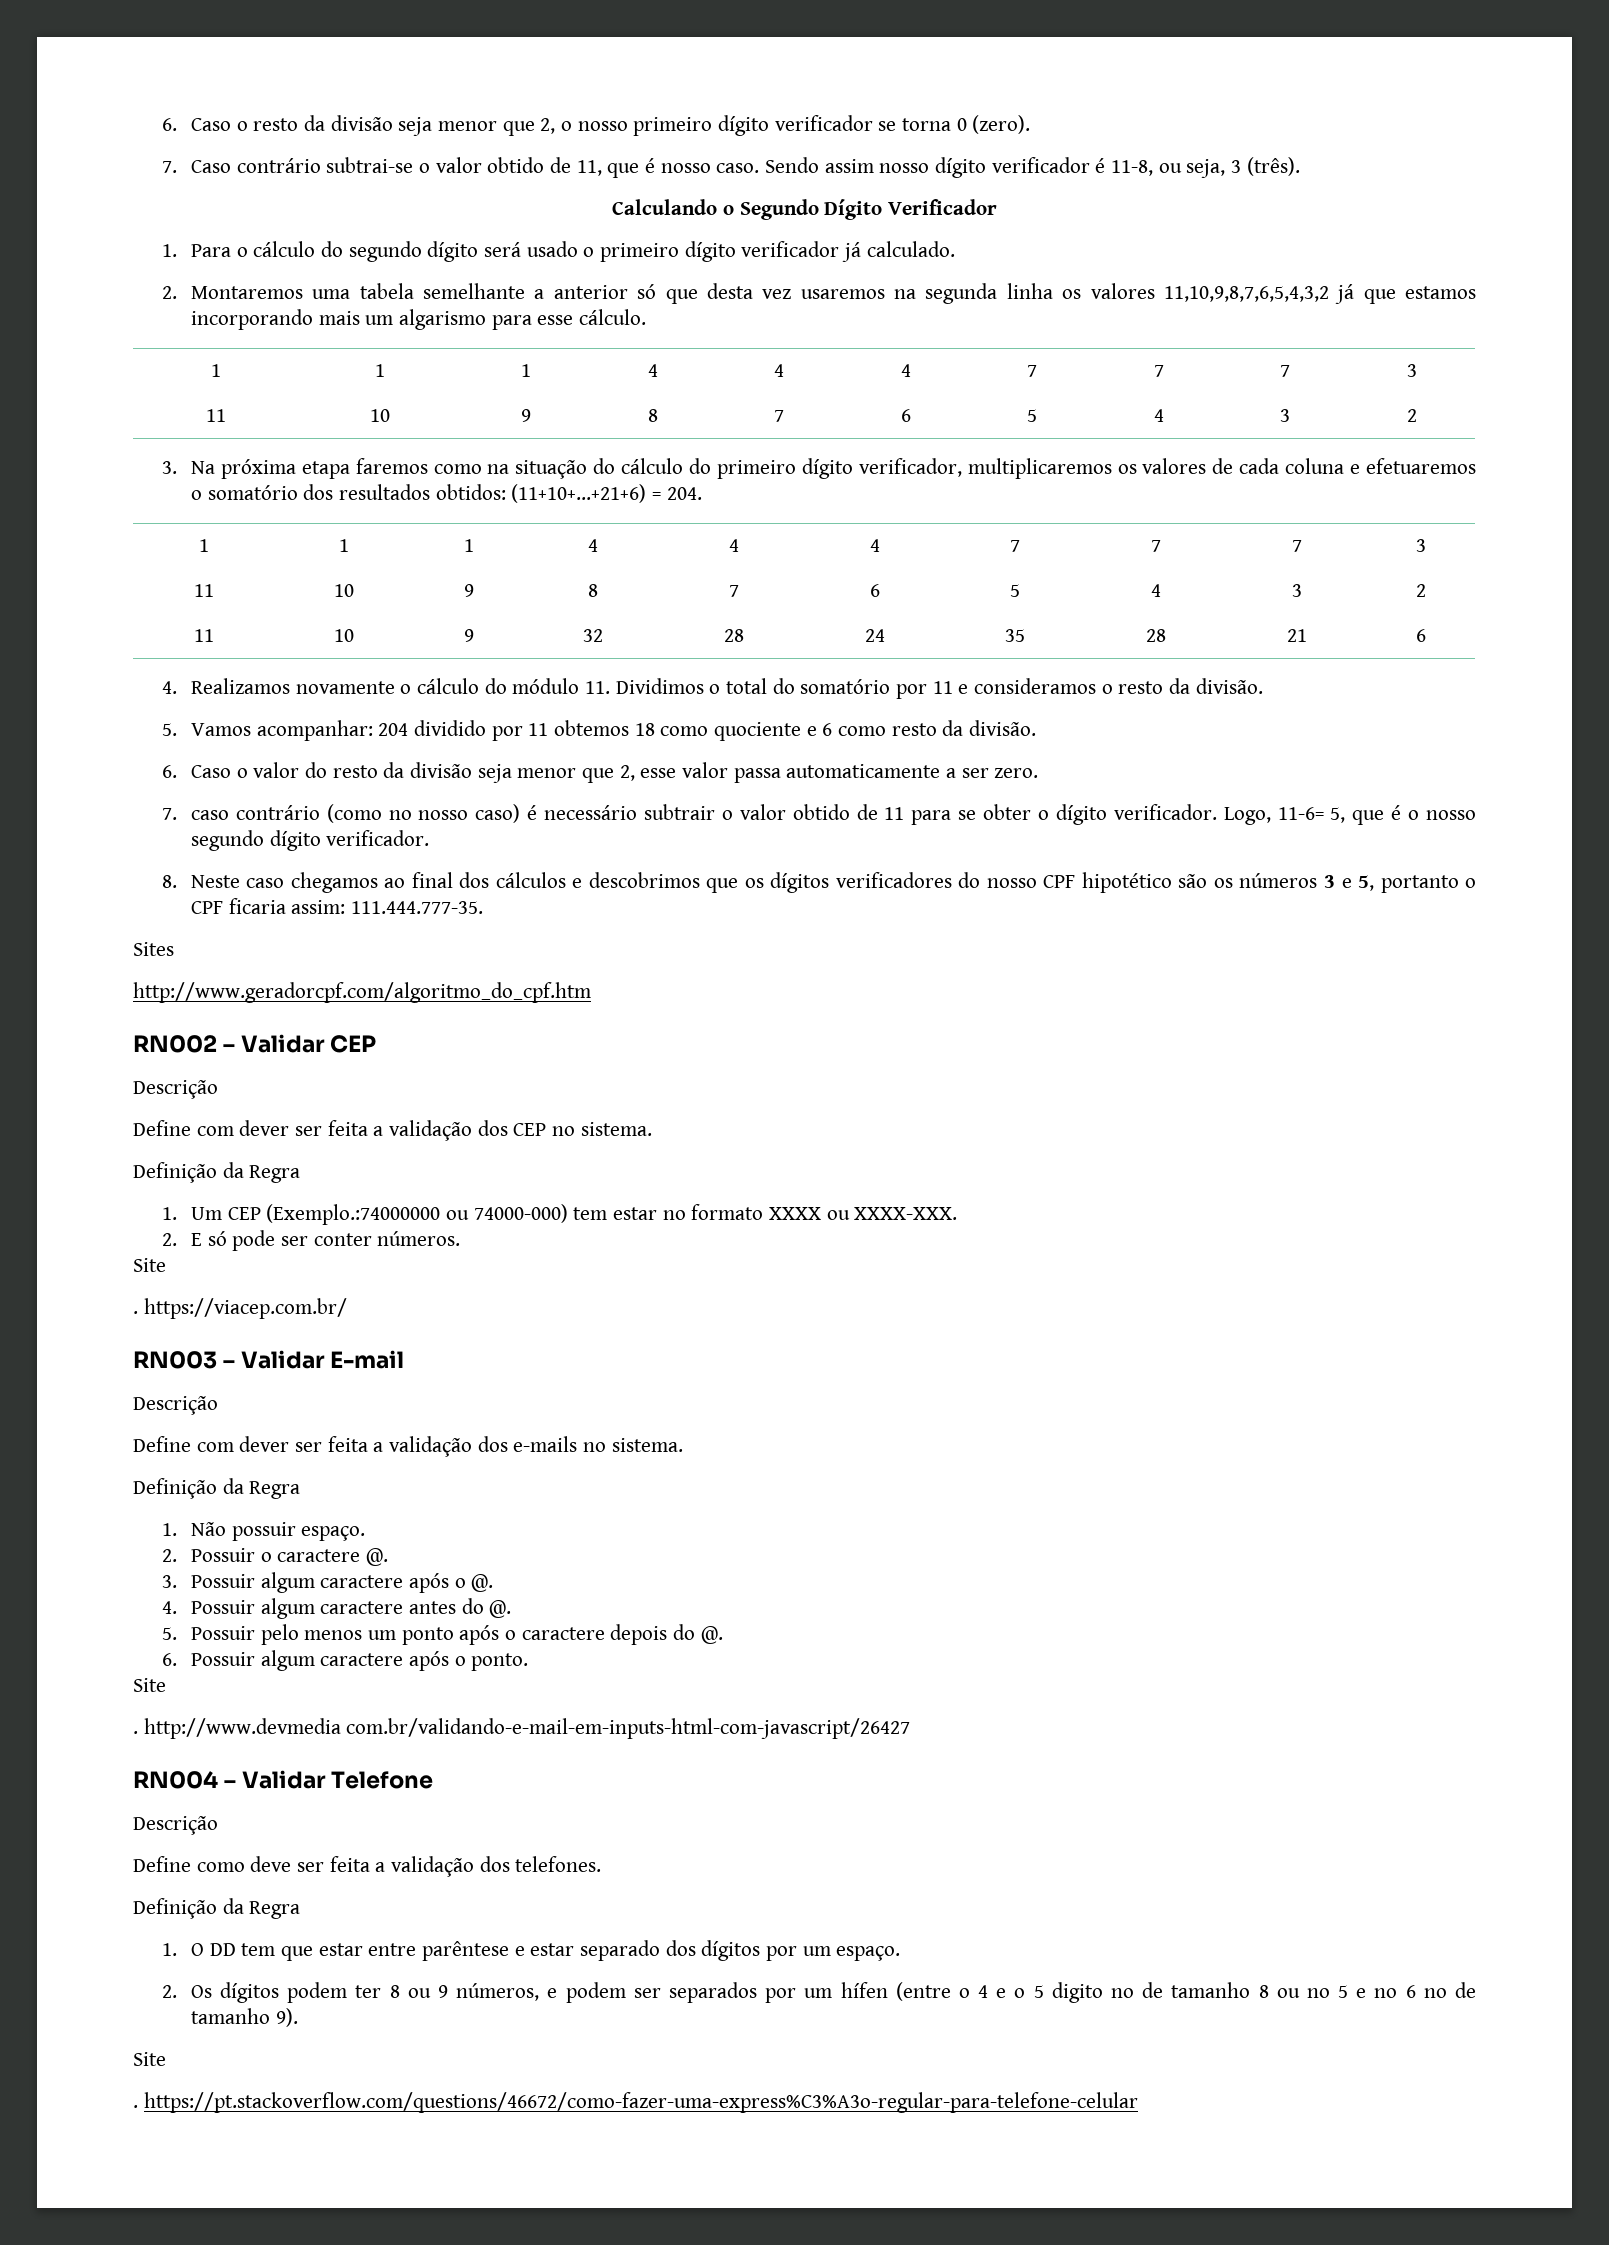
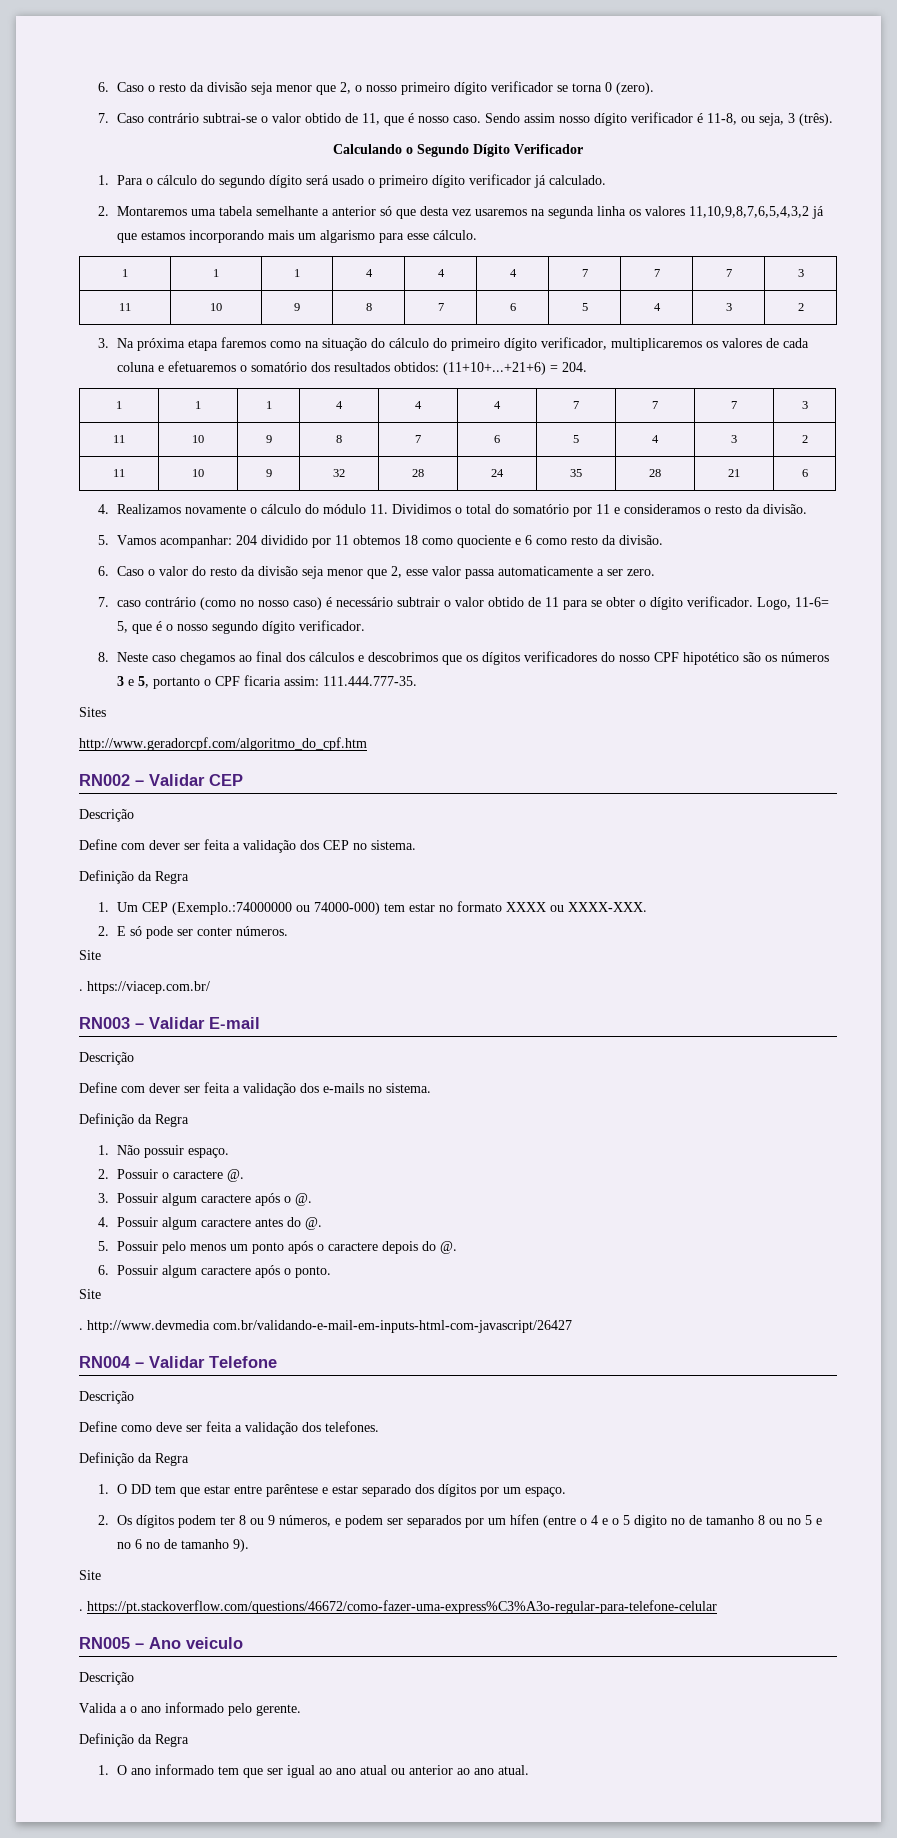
+ RN005 – Ano veiculo
+ Descrição
+ Valida a o ano informado pelo gerente.
+ Definição da Regra
+ 1. O ano informado tem que ser igual ao ano atual ou anterior ao ano atual.

